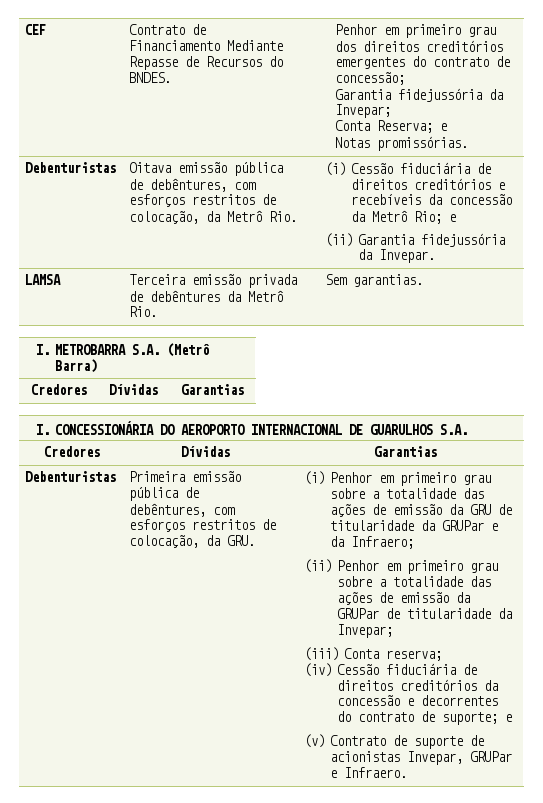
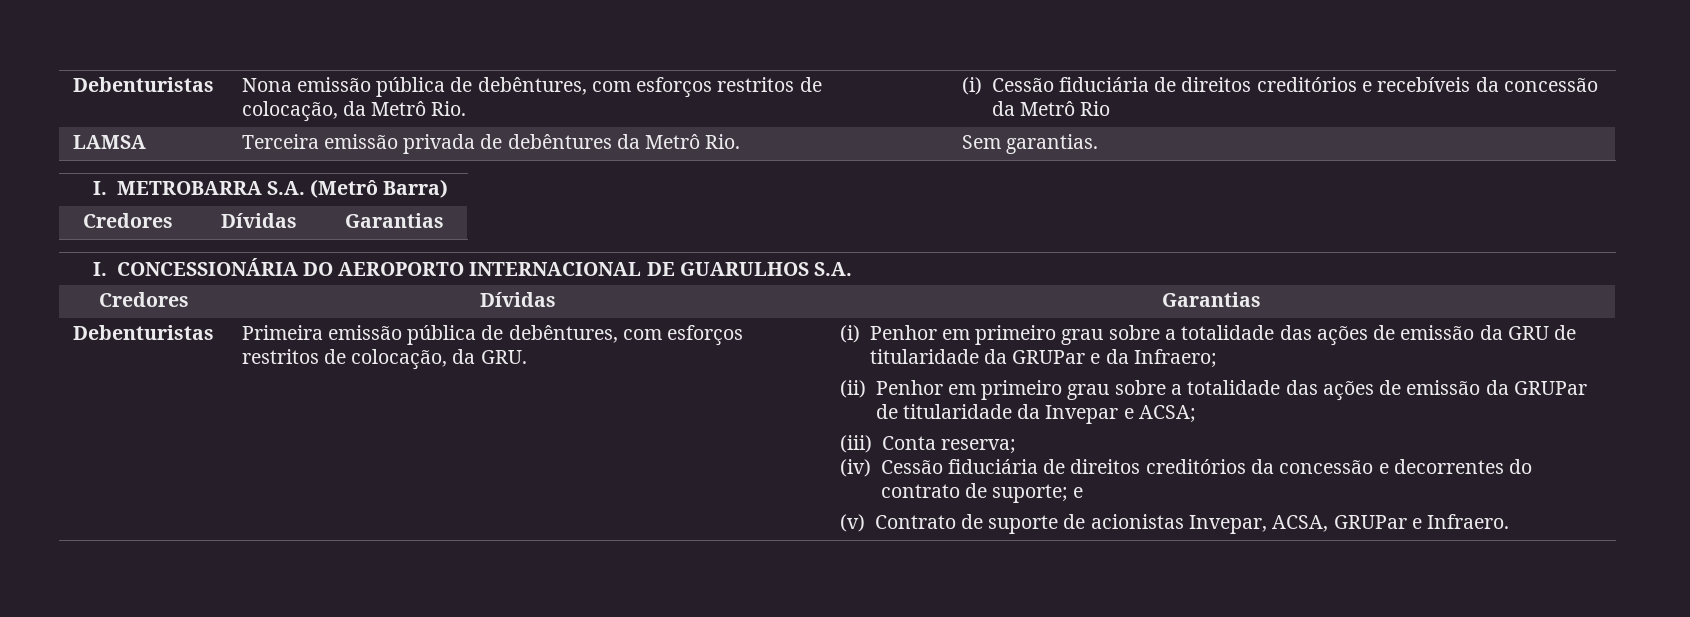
- CEF | Contrato de Financiamento Mediante Repasse de Recursos do BNDES. | Penhor em primeiro grau dos direitos creditórios emergentes do contrato de concessão;
- Garantia fidejussória da Invepar;
- Conta Reserva; e
- Notas promissórias.
- Debenturistas | Oitava emissão pública de debêntures, com esforços restritos de colocação, da Metrô Rio. | (i) Cessão fiduciária de direitos creditórios e recebíveis da concessão da Metrô Rio; e
- (ii) Garantia fidejussória da Invepar.
+ Debenturistas | Nona emissão pública de debêntures, com esforços restritos de colocação, da Metrô Rio. | (i) Cessão fiduciária de direitos creditórios e recebíveis da concessão da Metrô Rio
- (ii) Penhor em primeiro grau sobre a totalidade das ações de emissão da GRUPar de titularidade da Invepar;
+ (ii) Penhor em primeiro grau sobre a totalidade das ações de emissão da GRUPar de titularidade da Invepar e ACSA;
- (v) Contrato de suporte de acionistas Invepar, GRUPar e Infraero.
+ (v) Contrato de suporte de acionistas Invepar, ACSA, GRUPar e Infraero.

